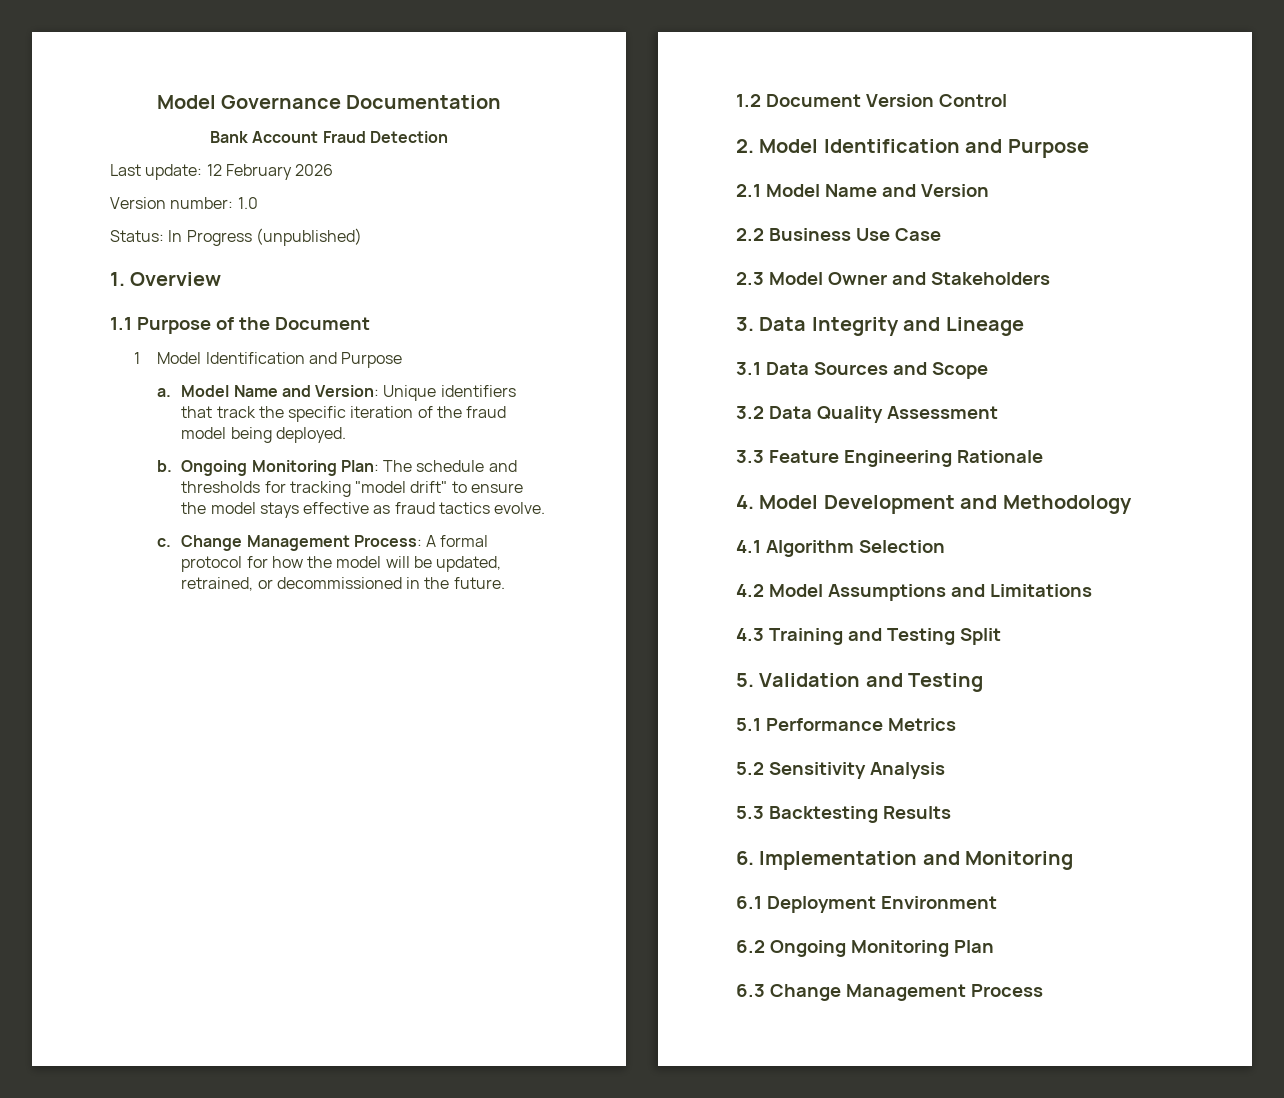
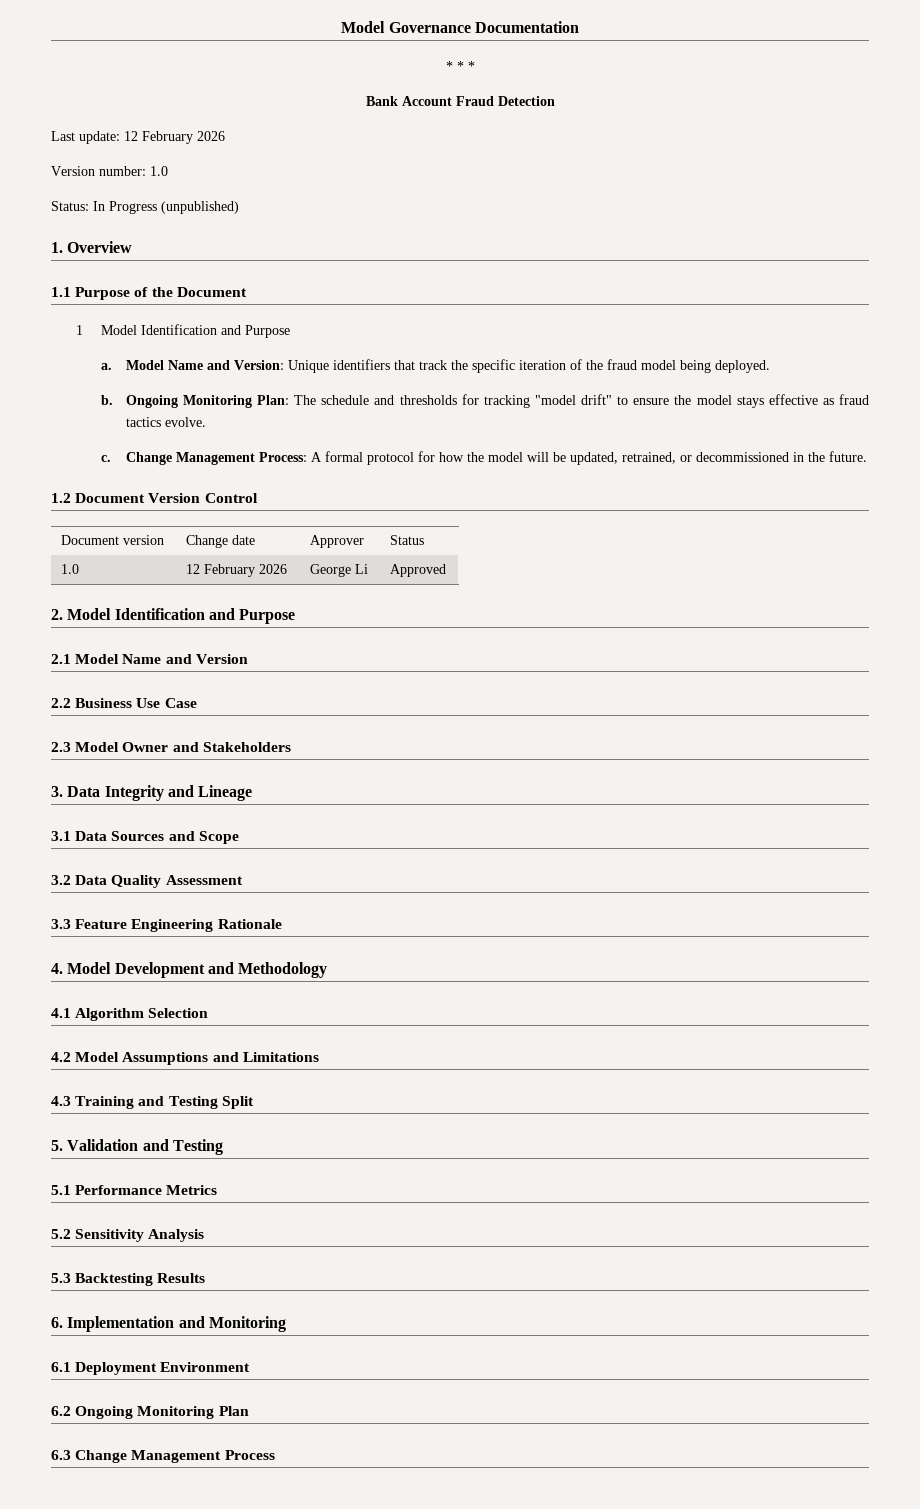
+ * * *
+ Document version | Change date | Approver | Status
+ 1.0 | 12 February 2026 | George Li | Approved

